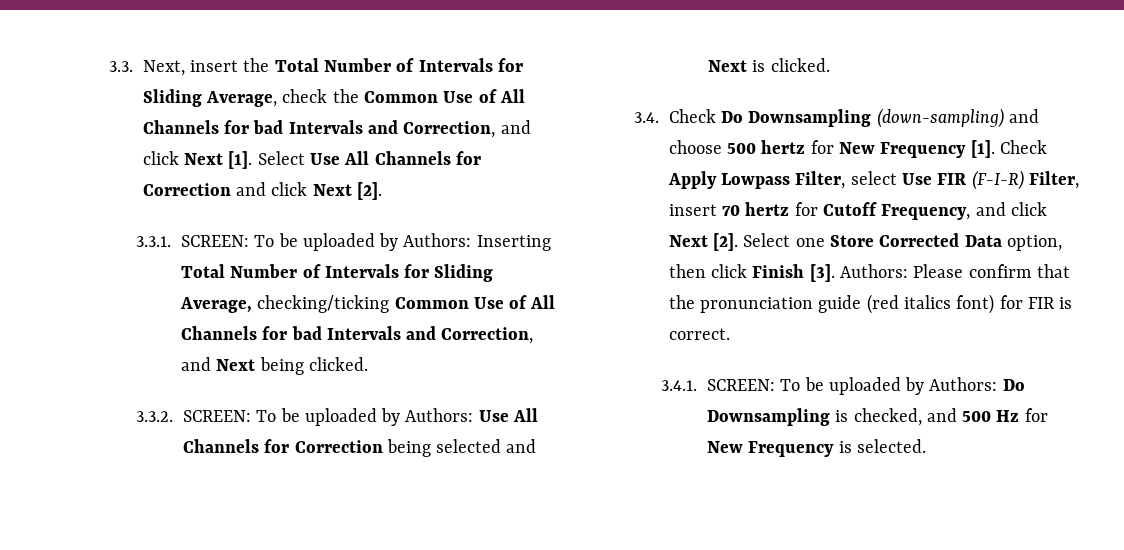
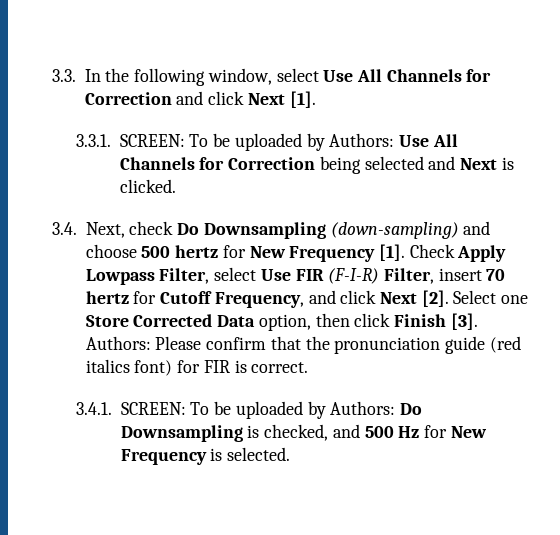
- 3.3. Next, insert the Total Number of Intervals for Sliding Average, check the Common Use of All Channels for bad Intervals and Correction, and click Next [1]. Select Use All Channels for Correction and click Next [2].
- 3.3.1. SCREEN: To be uploaded by Authors: Inserting Total Number of Intervals for Sliding Average, checking/ticking Common Use of All Channels for bad Intervals and Correction, and Next being clicked.
- 3.3.2. SCREEN: To be uploaded by Authors: Use All Channels for Correction being selected and Next is clicked.
+ 3.3. In the following window, select Use All Channels for Correction and click Next [1].
+ 3.3.1. SCREEN: To be uploaded by Authors: Use All Channels for Correction being selected and Next is clicked.
- 3.4. Check Do Downsampling (down-sampling) and choose 500 hertz for New Frequency [1].
+ 3.4. Next, check Do Downsampling (down-sampling) and choose 500 hertz for New Frequency [1].

